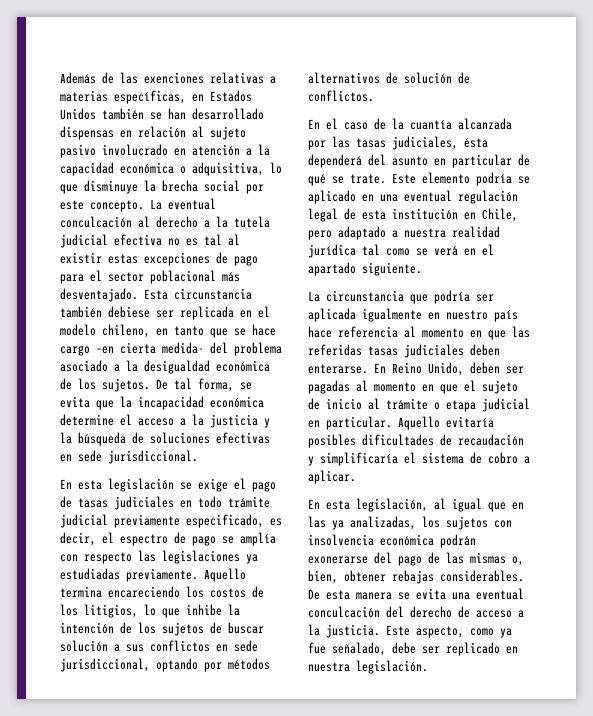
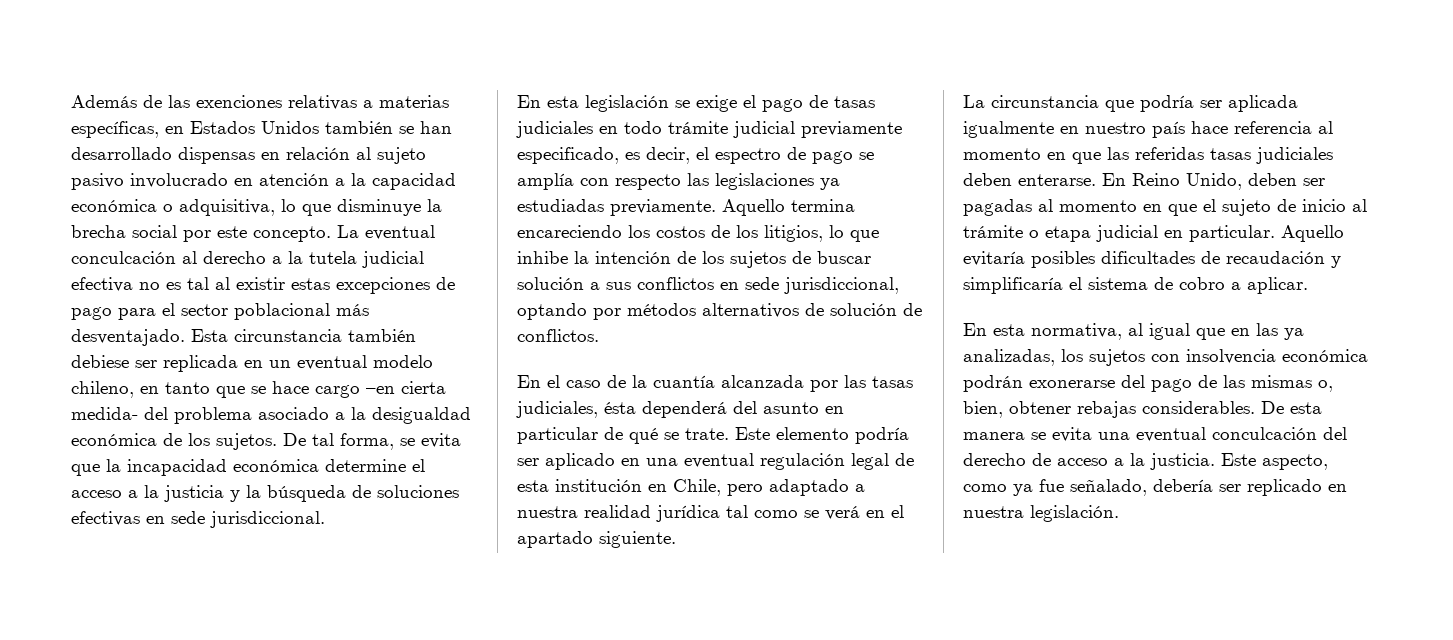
- Esta circunstancia también debiese ser replicada en el modelo chileno, en tanto que se hace cargo –en cierta medida- del problema asociado a la desigualdad económica de los sujetos.
+ Esta circunstancia también debiese ser replicada en un eventual modelo chileno, en tanto que se hace cargo –en cierta medida- del problema asociado a la desigualdad económica de los sujetos.
- Este elemento podría se aplicado en una eventual regulación legal de esta institución en Chile, pero adaptado a nuestra realidad jurídica tal como se verá en el apartado siguiente.
+ Este elemento podría ser aplicado en una eventual regulación legal de esta institución en Chile, pero adaptado a nuestra realidad jurídica tal como se verá en el apartado siguiente.
- En esta legislación, al igual que en las ya analizadas, los sujetos con insolvencia económica podrán exonerarse del pago de las mismas o, bien, obtener rebajas considerables.
+ En esta normativa, al igual que en las ya analizadas, los sujetos con insolvencia económica podrán exonerarse del pago de las mismas o, bien, obtener rebajas considerables.
- Este aspecto, como ya fue señalado, debe ser replicado en nuestra legislación.
+ Este aspecto, como ya fue señalado, debería ser replicado en nuestra legislación.

